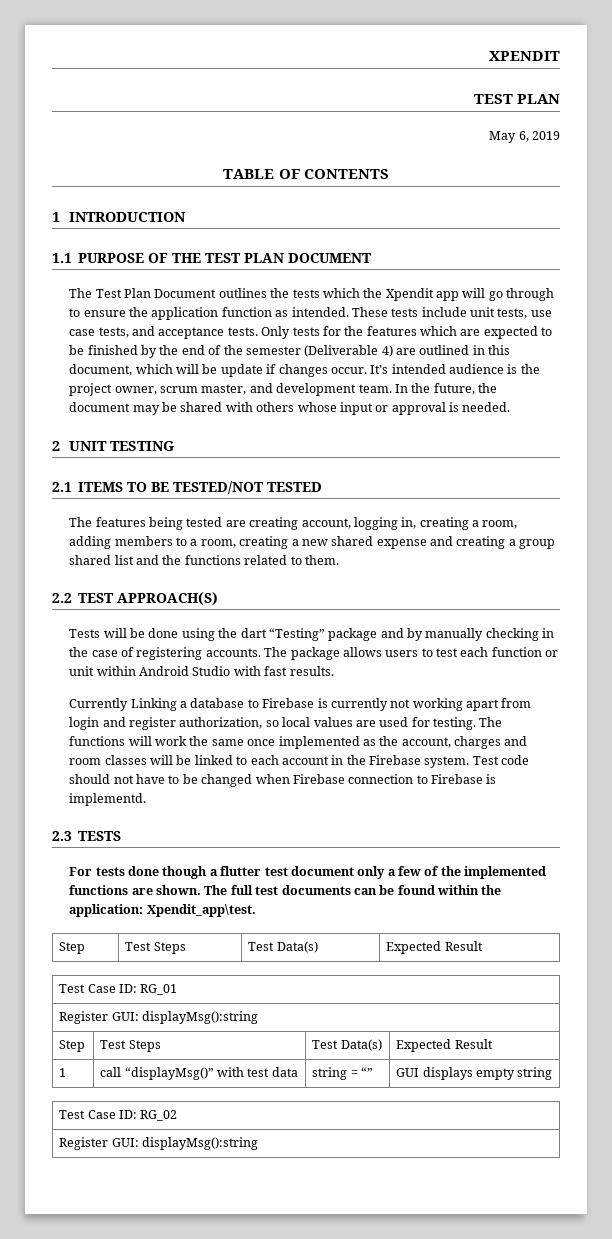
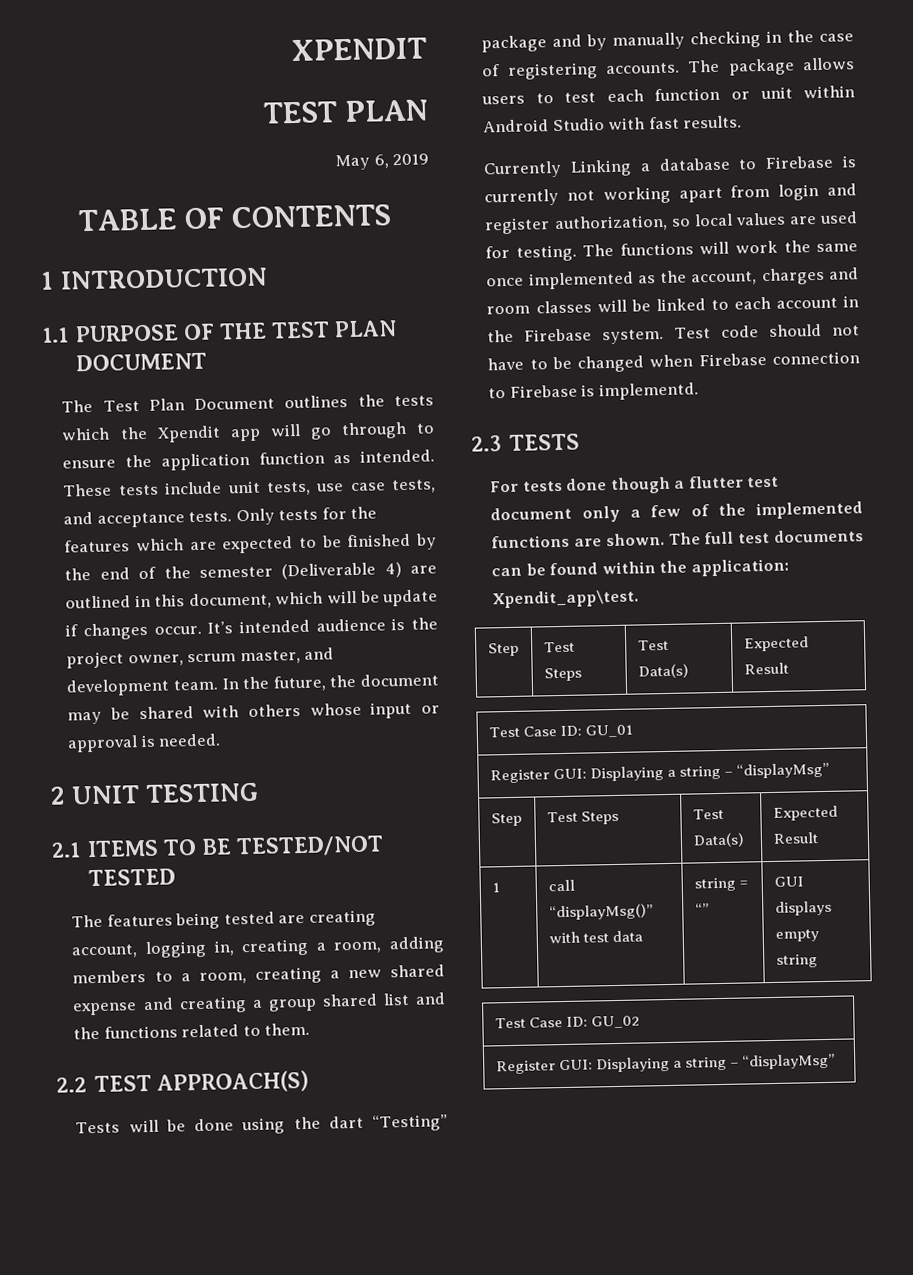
- Test Case ID: RG_01
- Register GUI: displayMsg():string
+ Test Case ID: GU_01
+ Register GUI: Displaying a string – “displayMsg”
- Test Case ID: RG_02
- Register GUI: displayMsg():string
+ Test Case ID: GU_02
+ Register GUI: Displaying a string – “displayMsg”

